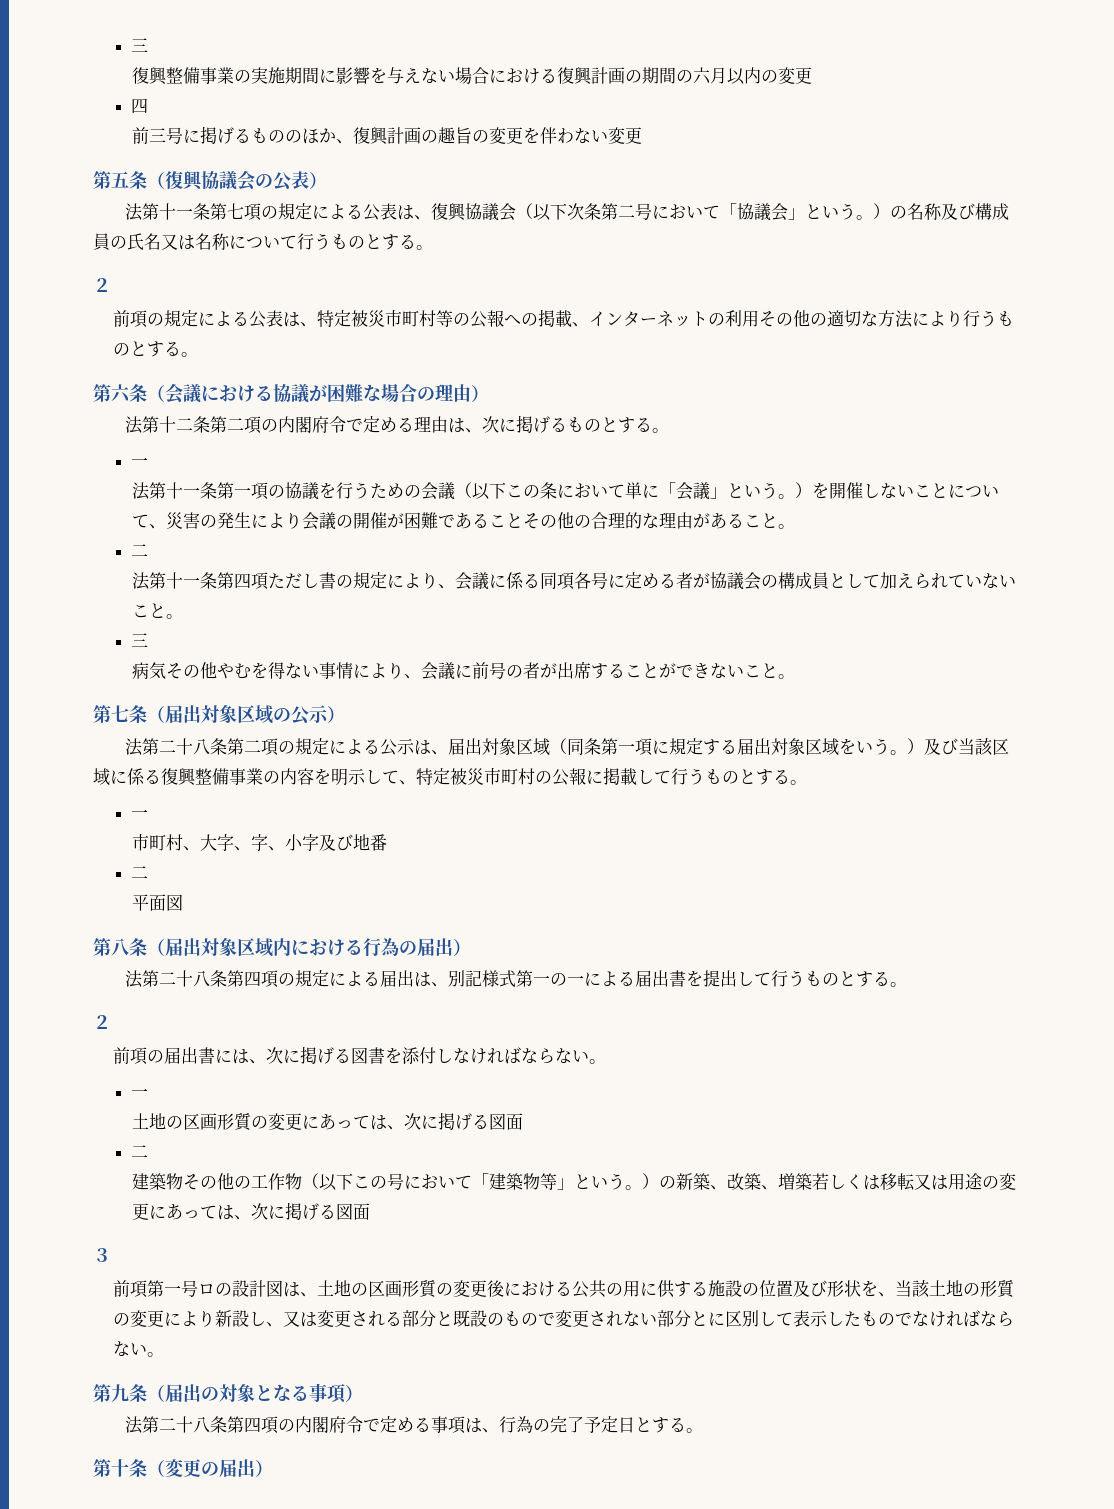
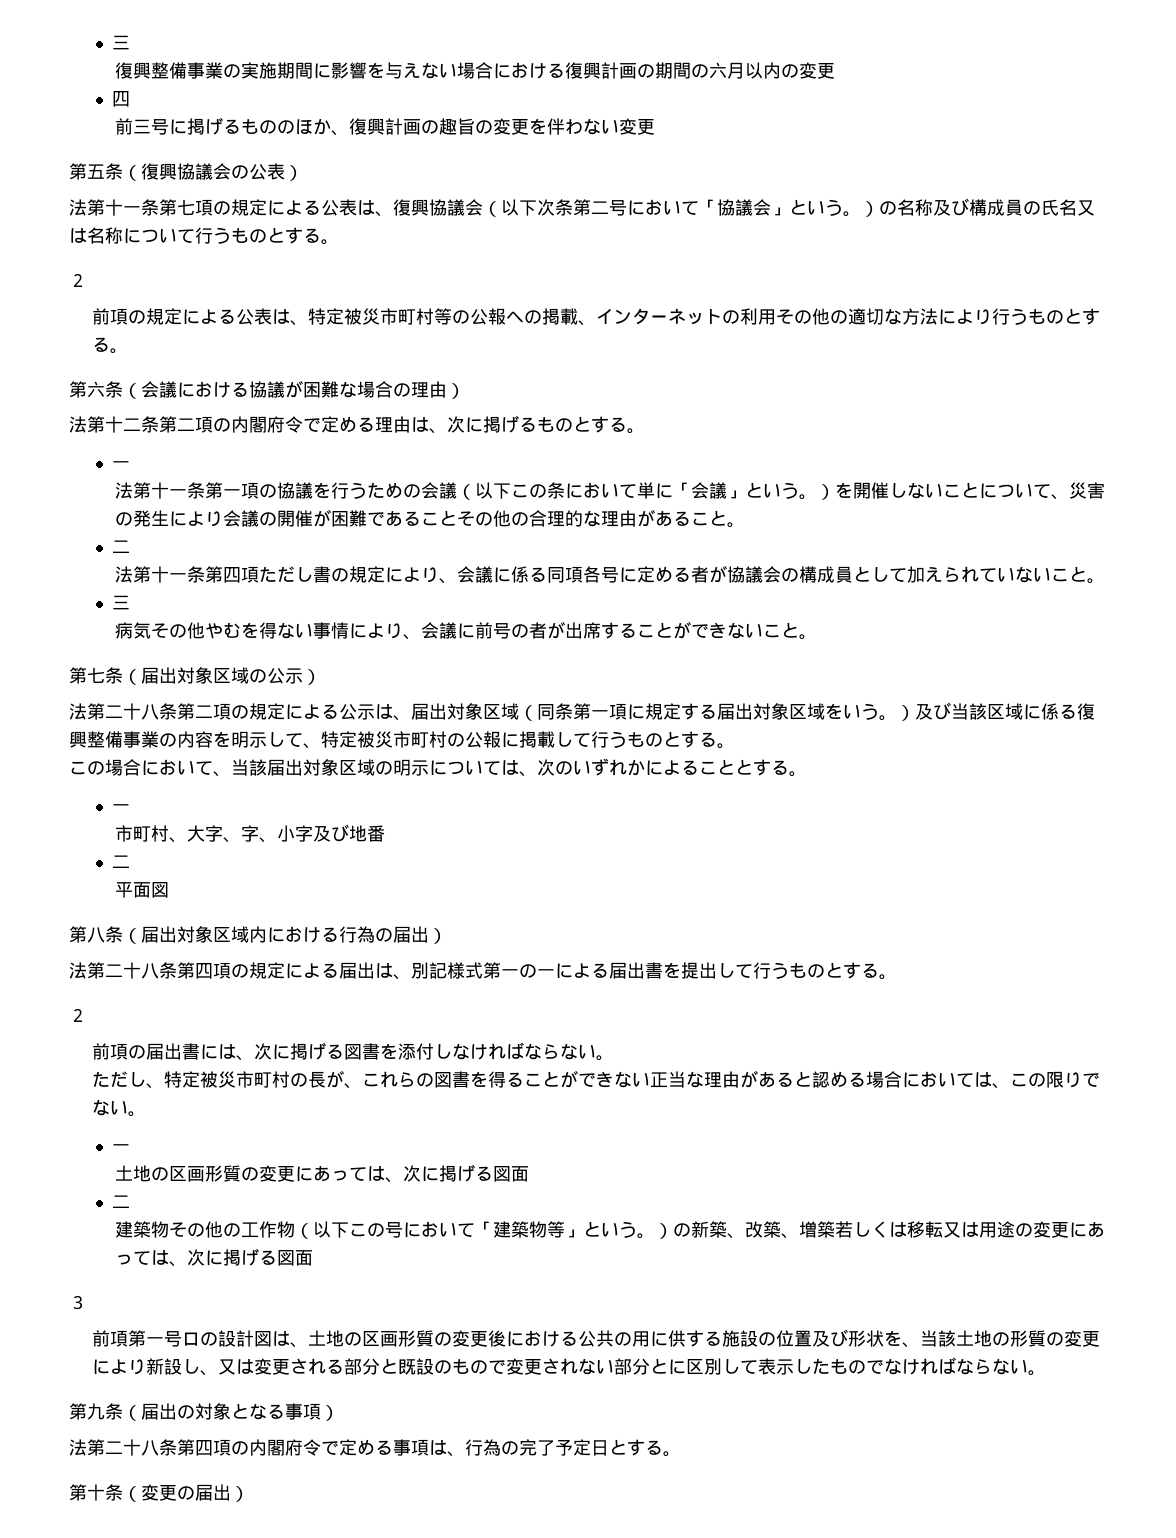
+ この場合において、当該届出対象区域の明示については、次のいずれかによることとする。
+ ただし、特定被災市町村の長が、これらの図書を得ることができない正当な理由があると認める場合においては、この限りでない。

